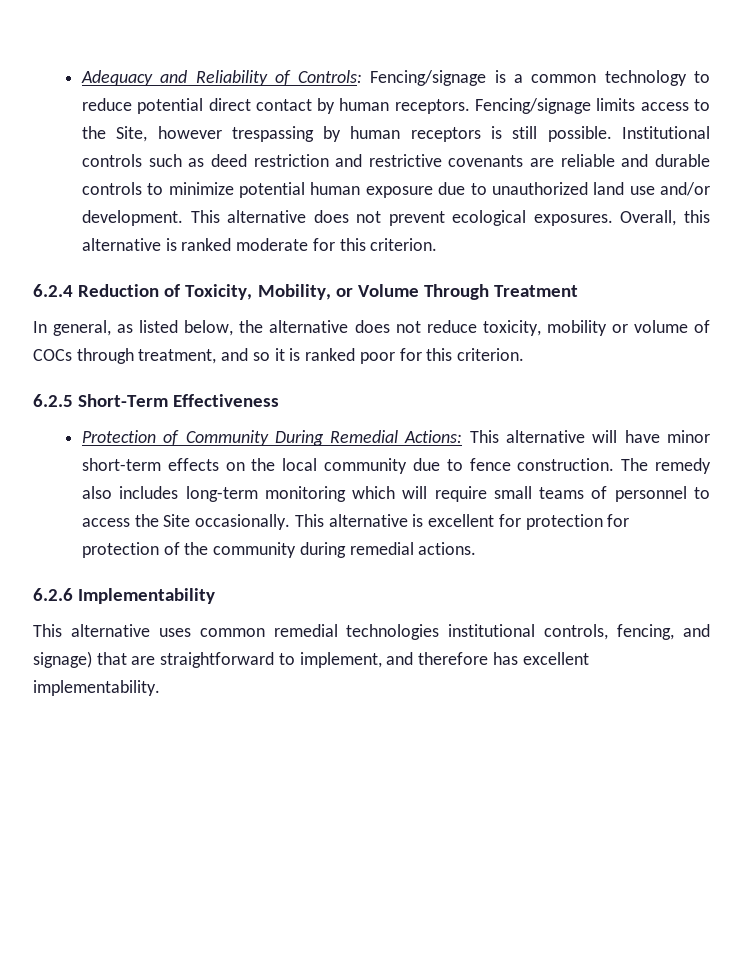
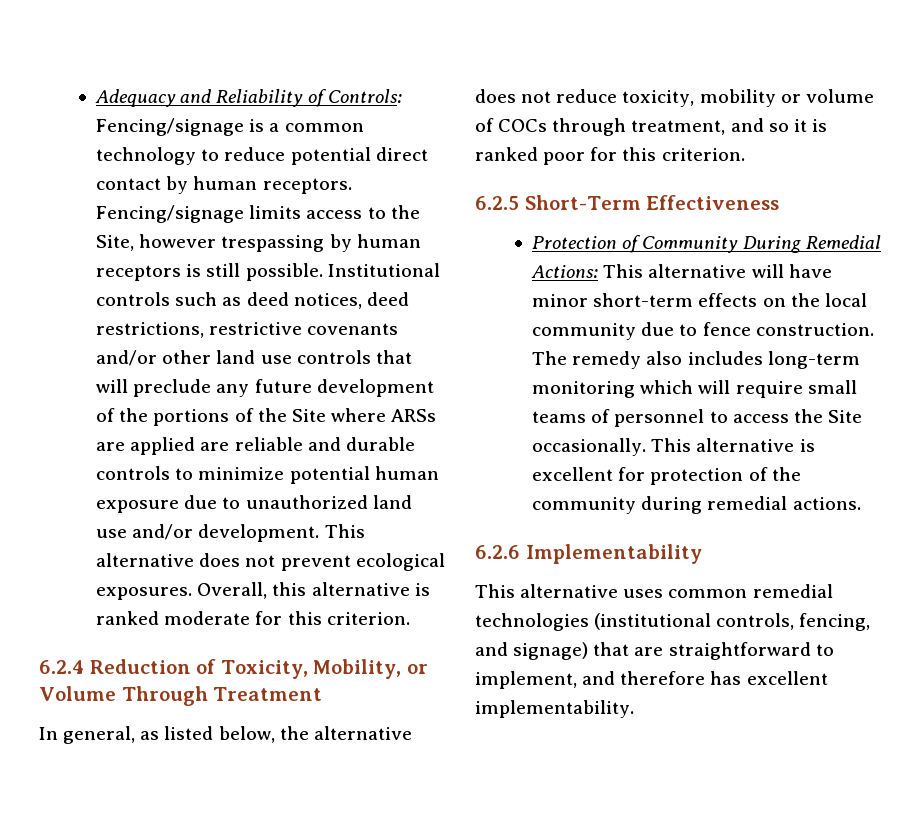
- Institutional controls such as deed restriction and restrictive covenants are reliable and durable controls to minimize potential human exposure due to unauthorized land use and/or development.
+ Institutional controls such as deed notices, deed restrictions, restrictive covenants and/or other land use controls that will preclude any future development of the portions of the Site where ARSs are applied are reliable and durable controls to minimize potential human exposure due to unauthorized land use and/or development.
- This alternative is excellent for protection for protection of the community during remedial actions.
+ This alternative is excellent for protection of the community during remedial actions.
- This alternative uses common remedial technologies institutional controls, fencing, and signage) that are straightforward to implement, and therefore has excellent implementability.
+ This alternative uses common remedial technologies (institutional controls, fencing, and signage) that are straightforward to implement, and therefore has excellent implementability.

